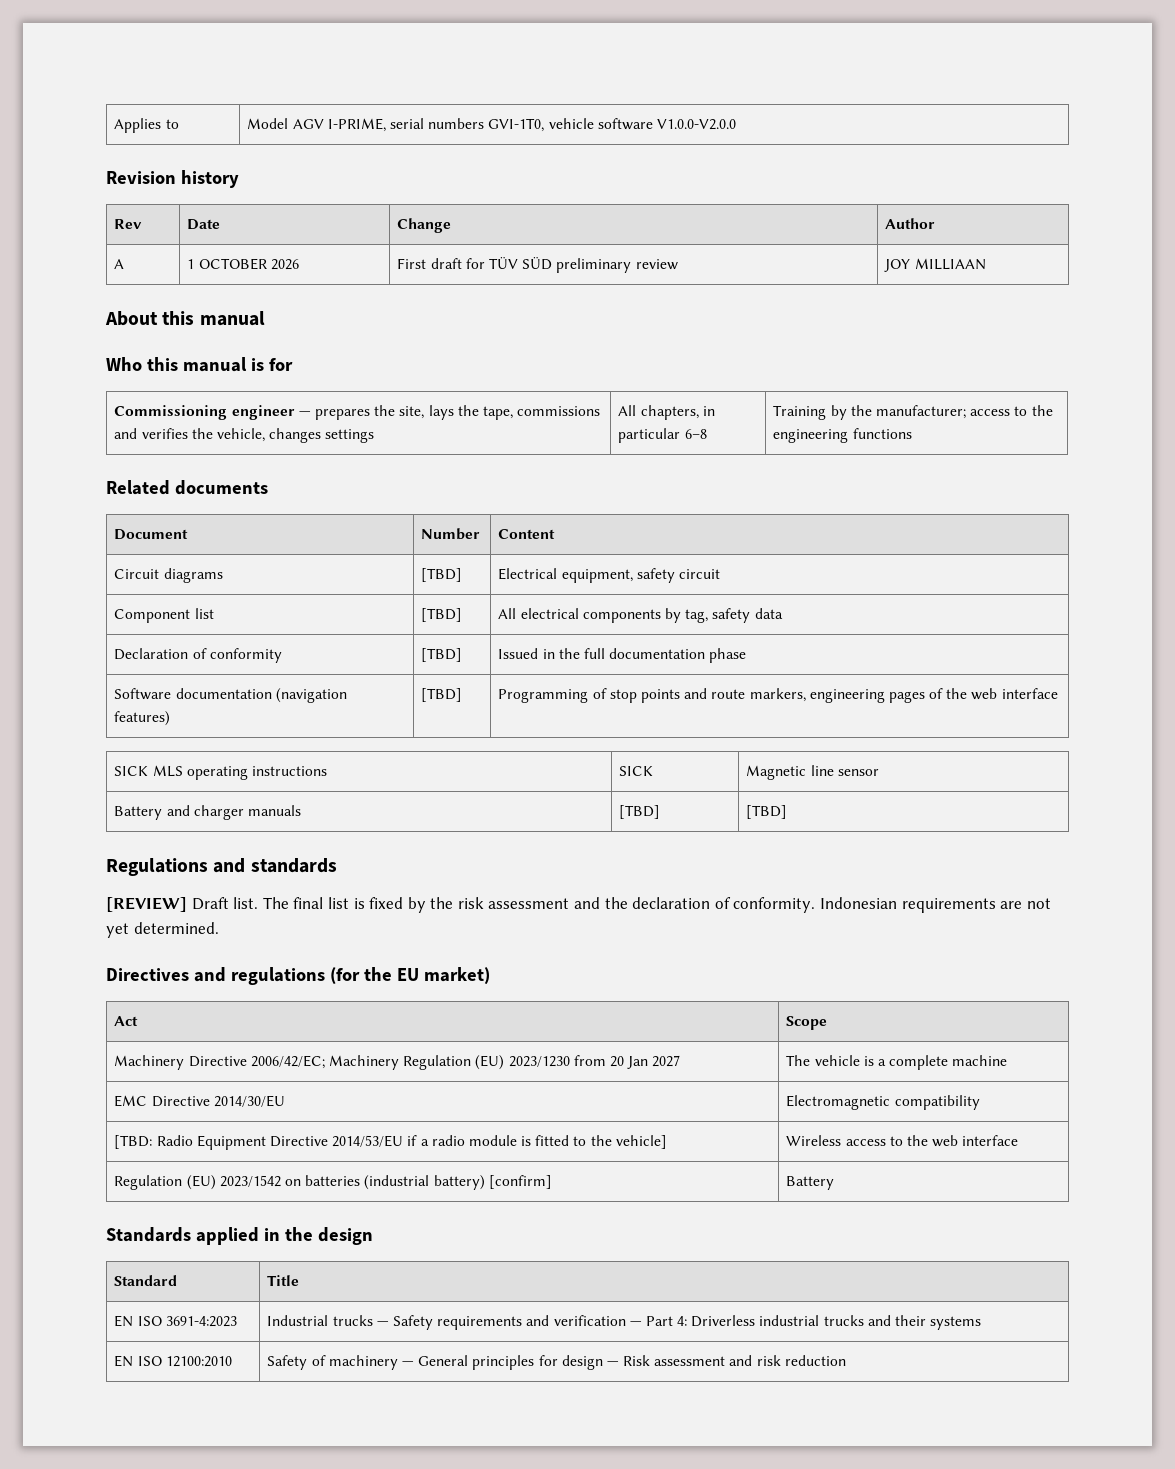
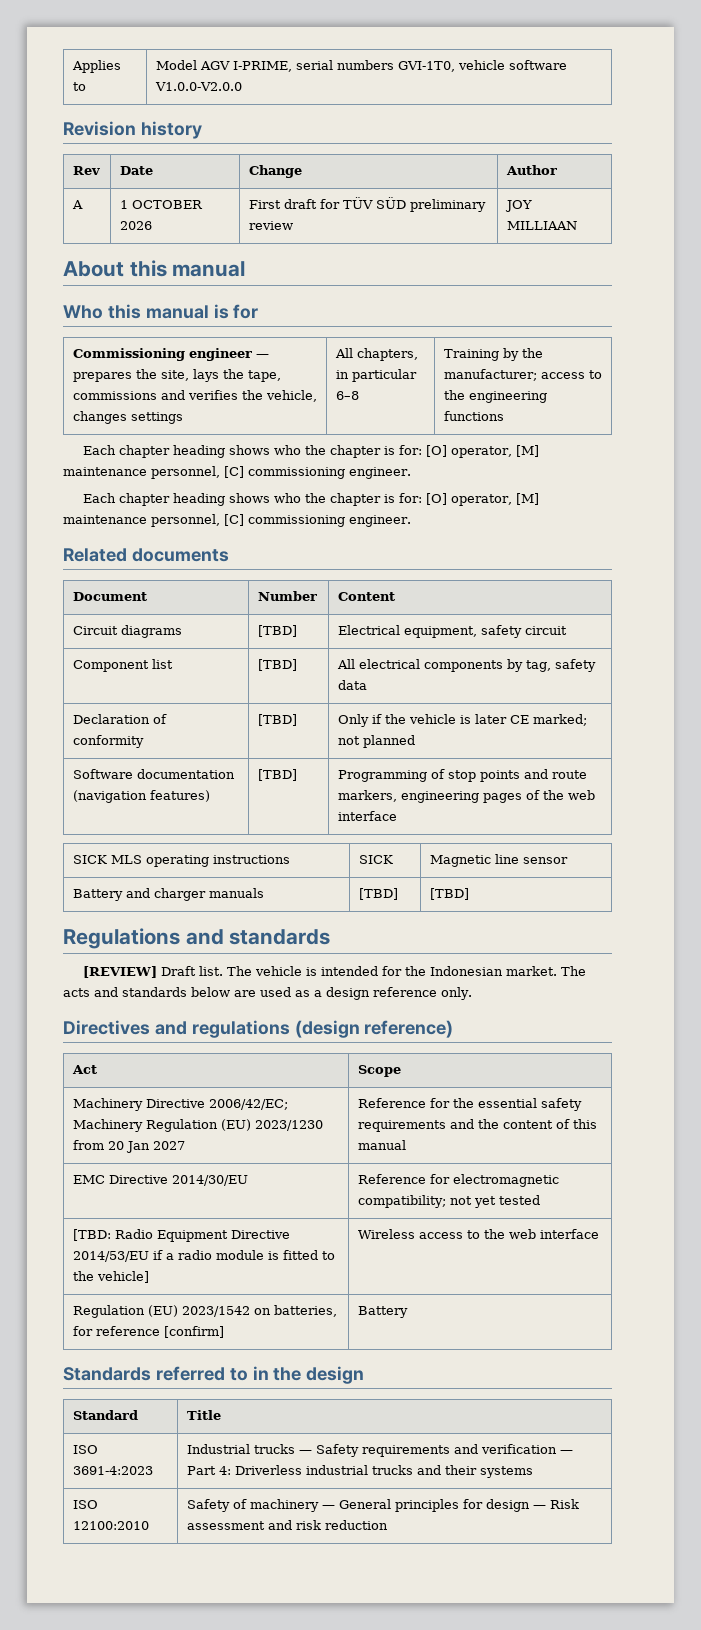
  Commissioning engineer — prepares the site, lays the tape, commissions and verifies the vehicle, changes settings | All chapters, in particular 6–8 | Training by the manufacturer; access to the engineering functions
+ Each chapter heading shows who the chapter is for: [O] operator, [M] maintenance personnel, [C] commissioning engineer.
+ Each chapter heading shows who the chapter is for: [O] operator, [M] maintenance personnel, [C] commissioning engineer.
- Declaration of conformity | [TBD] | Issued in the full documentation phase
+ Declaration of conformity | [TBD] | Only if the vehicle is later CE marked; not planned
- The final list is fixed by the risk assessment and the declaration of conformity. Indonesian requirements are not yet determined.
+ The vehicle is intended for the Indonesian market. The acts and standards below are used as a design reference only.
- Directives and regulations (for the EU market)
+ Directives and regulations (design reference)
- Machinery Directive 2006/42/EC; Machinery Regulation (EU) 2023/1230 from 20 Jan 2027 | The vehicle is a complete machine
- EMC Directive 2014/30/EU | Electromagnetic compatibility
+ Machinery Directive 2006/42/EC; Machinery Regulation (EU) 2023/1230 from 20 Jan 2027 | Reference for the essential safety requirements and the content of this manual
+ EMC Directive 2014/30/EU | Reference for electromagnetic compatibility; not yet tested
- Regulation (EU) 2023/1542 on batteries (industrial battery) [confirm] | Battery
+ Regulation (EU) 2023/1542 on batteries, for reference [confirm] | Battery
- Standards applied in the design
+ Standards referred to in the design
- EN ISO 3691-4:2023 | Industrial trucks — Safety requirements and verification — Part 4: Driverless industrial trucks and their systems
+ ISO 3691-4:2023 | Industrial trucks — Safety requirements and verification — Part 4: Driverless industrial trucks and their systems
- EN ISO 12100:2010 | Safety of machinery — General principles for design — Risk assessment and risk reduction
+ ISO 12100:2010 | Safety of machinery — General principles for design — Risk assessment and risk reduction

